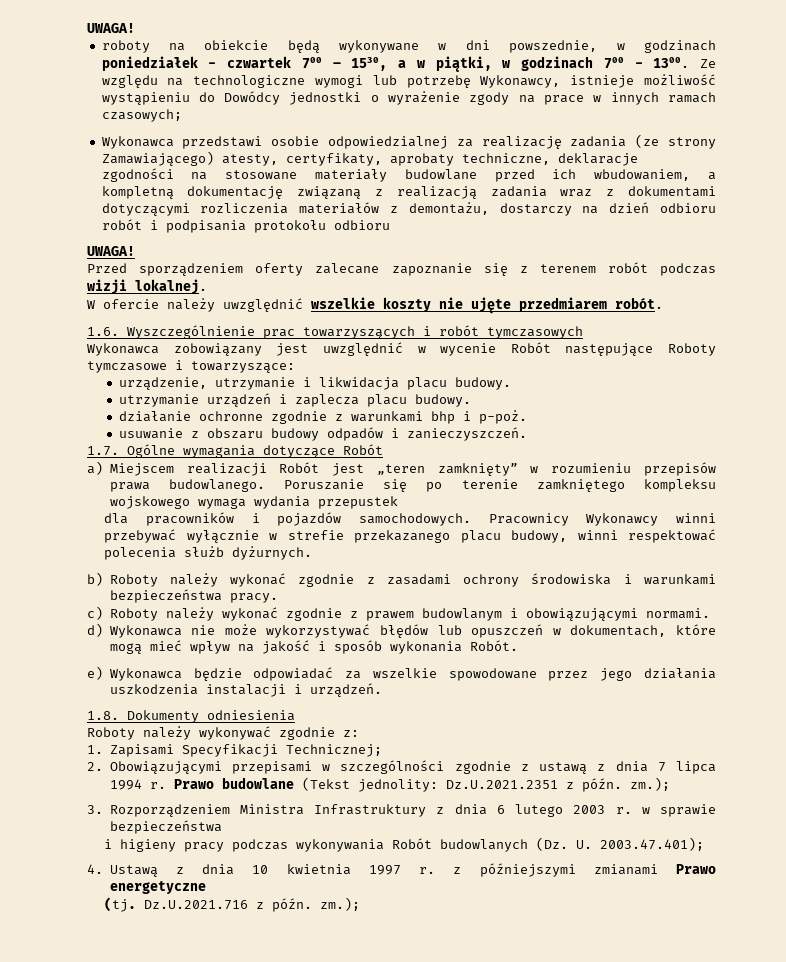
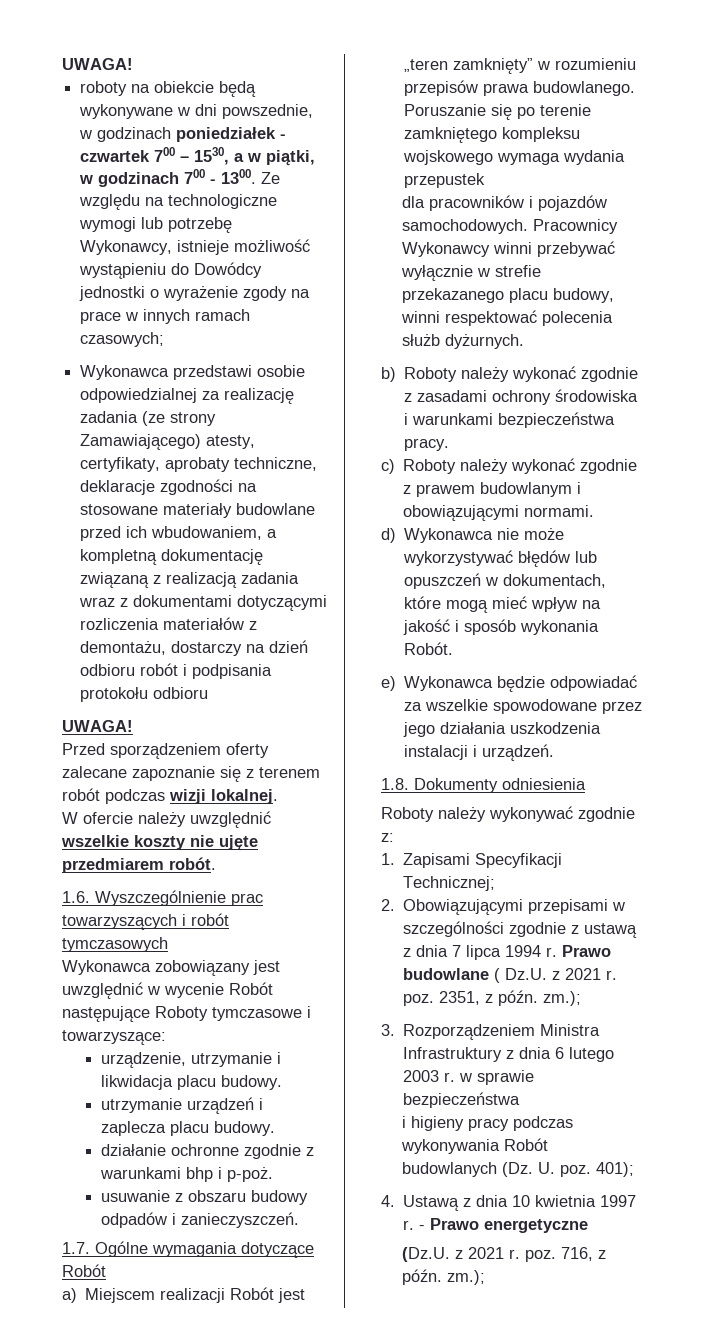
- Prawo budowlane (Tekst jednolity: Dz.U.2021.2351 z późn. zm.);
+ Prawo budowlane ( Dz.U. z 2021 r. poz. 2351, z późn. zm.);
- i higieny pracy podczas wykonywania Robót budowlanych (Dz. U. 2003.47.401);
+ i higieny pracy podczas wykonywania Robót budowlanych (Dz. U. poz. 401);
- 4. Ustawą z dnia 10 kwietnia 1997 r. z późniejszymi zmianami Prawo energetyczne
+ 4. Ustawą z dnia 10 kwietnia 1997 r. - Prawo energetyczne
- (tj. Dz.U.2021.716 z późn. zm.);
+ (Dz.U. z 2021 r. poz. 716, z późn. zm.);

